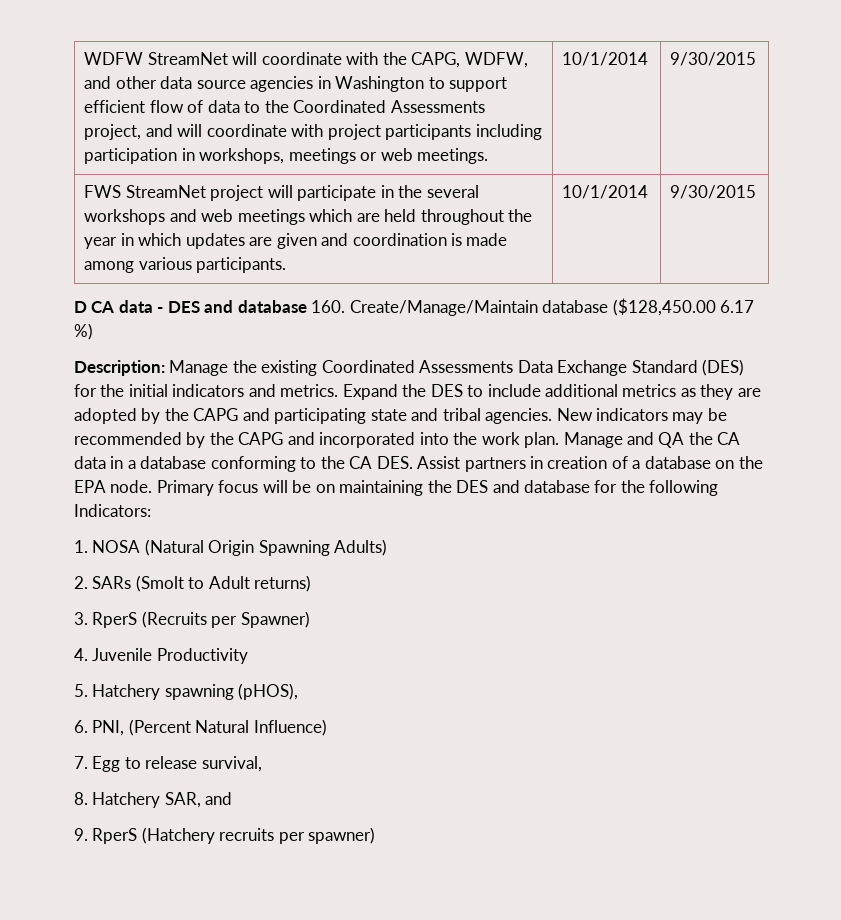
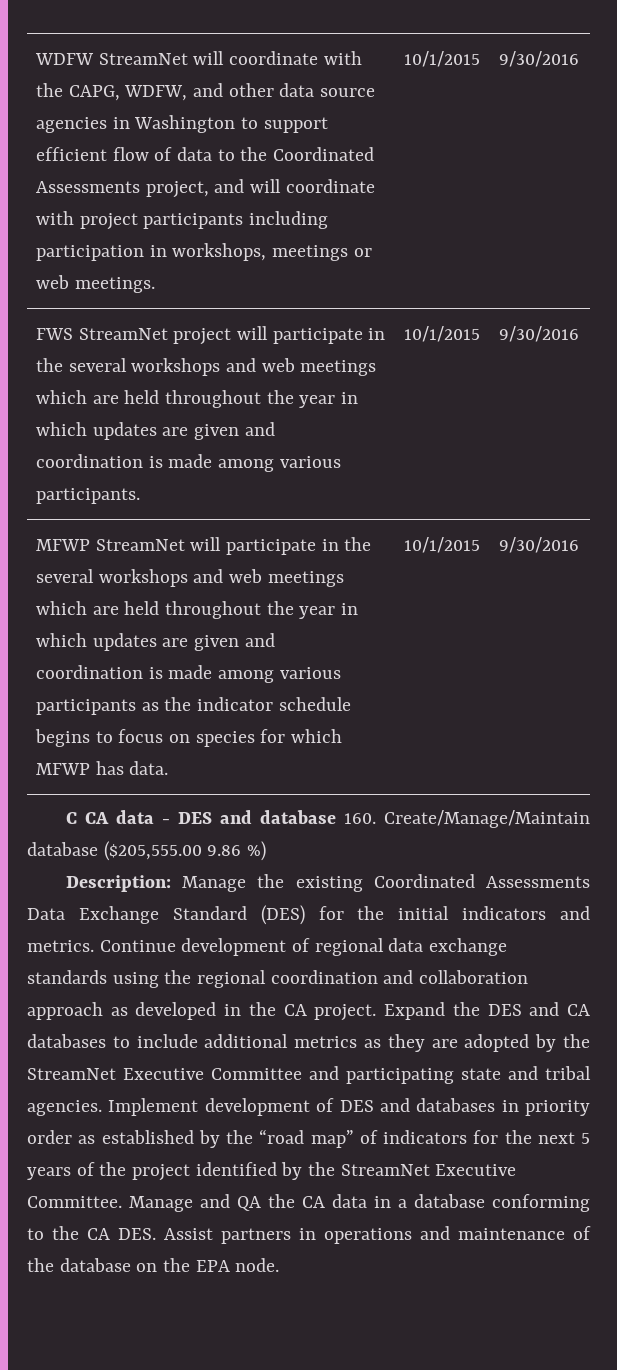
- WDFW StreamNet will coordinate with the CAPG, WDFW, and other data source agencies in Washington to support efficient flow of data to the Coordinated Assessments project, and will coordinate with project participants including participation in workshops, meetings or web meetings. | 10/1/2014 | 9/30/2015
+ WDFW StreamNet will coordinate with the CAPG, WDFW, and other data source agencies in Washington to support efficient flow of data to the Coordinated Assessments project, and will coordinate with project participants including participation in workshops, meetings or web meetings. | 10/1/2015 | 9/30/2016
- FWS StreamNet project will participate in the several workshops and web meetings which are held throughout the year in which updates are given and coordination is made among various participants. | 10/1/2014 | 9/30/2015
- D CA data - DES and database 160. Create/Manage/Maintain database ($128,450.00 6.17 %)
+ FWS StreamNet project will participate in the several workshops and web meetings which are held throughout the year in which updates are given and coordination is made among various participants. | 10/1/2015 | 9/30/2016
+ MFWP StreamNet will participate in the several workshops and web meetings which are held throughout the year in which updates are given and coordination is made among various participants as the indicator schedule begins to focus on species for which MFWP has data. | 10/1/2015 | 9/30/2016
+ C CA data - DES and database 160. Create/Manage/Maintain database ($205,555.00 9.86 %)
- Expand the DES to include additional metrics as they are adopted by the CAPG and participating state and tribal agencies.
+ Continue development of regional data exchange standards using the regional coordination and collaboration approach as developed in the CA project. Expand the DES and CA databases to include additional metrics as they are adopted by the StreamNet Executive Committee and participating state and tribal agencies.
- New indicators may be recommended by the CAPG and incorporated into the work plan.
+ Implement development of DES and databases in priority order as established by the “road map” of indicators for the next 5 years of the project identified by the StreamNet Executive Committee.
- Manage and QA the CA data in a database conforming to the CA DES. Assist partners in creation of a database on the EPA node. Primary focus will be on maintaining the DES and database for the following Indicators:
- 1. NOSA (Natural Origin Spawning Adults)
- 2. SARs (Smolt to Adult returns)
- 3. RperS (Recruits per Spawner)
- 4. Juvenile Productivity
- 5. Hatchery spawning (pHOS),
- 6. PNI, (Percent Natural Influence)
- 7. Egg to release survival,
- 8. Hatchery SAR, and
- 9. RperS (Hatchery recruits per spawner)
+ Manage and QA the CA data in a database conforming to the CA DES. Assist partners in operations and maintenance of the database on the EPA node.

